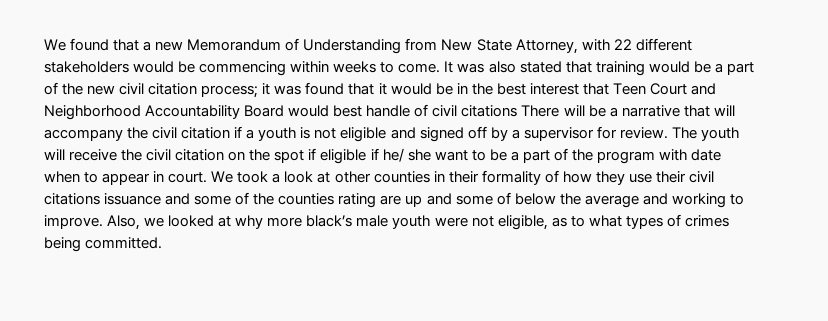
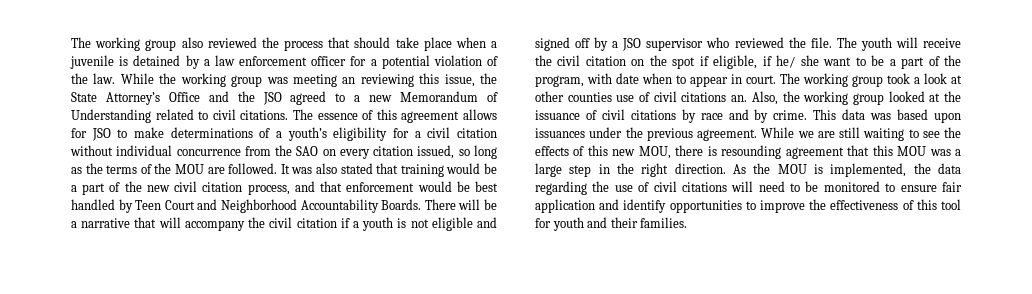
- We found that a new Memorandum of Understanding from New State Attorney, with 22 different stakeholders would be commencing within weeks to come.
+ The working group also reviewed the process that should take place when a juvenile is detained by a law enforcement officer for a potential violation of the law. While the working group was meeting an reviewing this issue, the State Attorney’s Office and the JSO agreed to a new Memorandum of Understanding related to civil citations. The essence of this agreement allows for JSO to make determinations of a youth’s eligibility for a civil citation without individual concurrence from the SAO on every citation issued, so long as the terms of the MOU are followed.
- It was also stated that training would be a part of the new civil citation process; it was found that it would be in the best interest that Teen Court and Neighborhood Accountability Board would best handle of civil citations There will be a narrative that will accompany the civil citation if a youth is not eligible and signed off by a supervisor for review.
+ It was also stated that training would be a part of the new civil citation process, and that enforcement would be best handled by Teen Court and Neighborhood Accountability Boards. There will be a narrative that will accompany the civil citation if a youth is not eligible and signed off by a JSO supervisor who reviewed the file.
- The youth will receive the civil citation on the spot if eligible if he/ she want to be a part of the program with date when to appear in court.
+ The youth will receive the civil citation on the spot if eligible, if he/ she want to be a part of the program, with date when to appear in court.
- We took a look at other counties in their formality of how they use their civil citations issuance and some of the counties rating are up and some of below the average and working to improve. Also, we looked at why more black’s male youth were not eligible, as to what types of crimes being committed.
+ The working group took a look at other counties use of civil citations an. Also, the working group looked at the issuance of civil citations by race and by crime. This data was based upon issuances under the previous agreement. While we are still waiting to see the effects of this new MOU, there is resounding agreement that this MOU was a large step in the right direction. As the MOU is implemented, the data regarding the use of civil citations will need to be monitored to ensure fair application and identify opportunities to improve the effectiveness of this tool for youth and their families.

